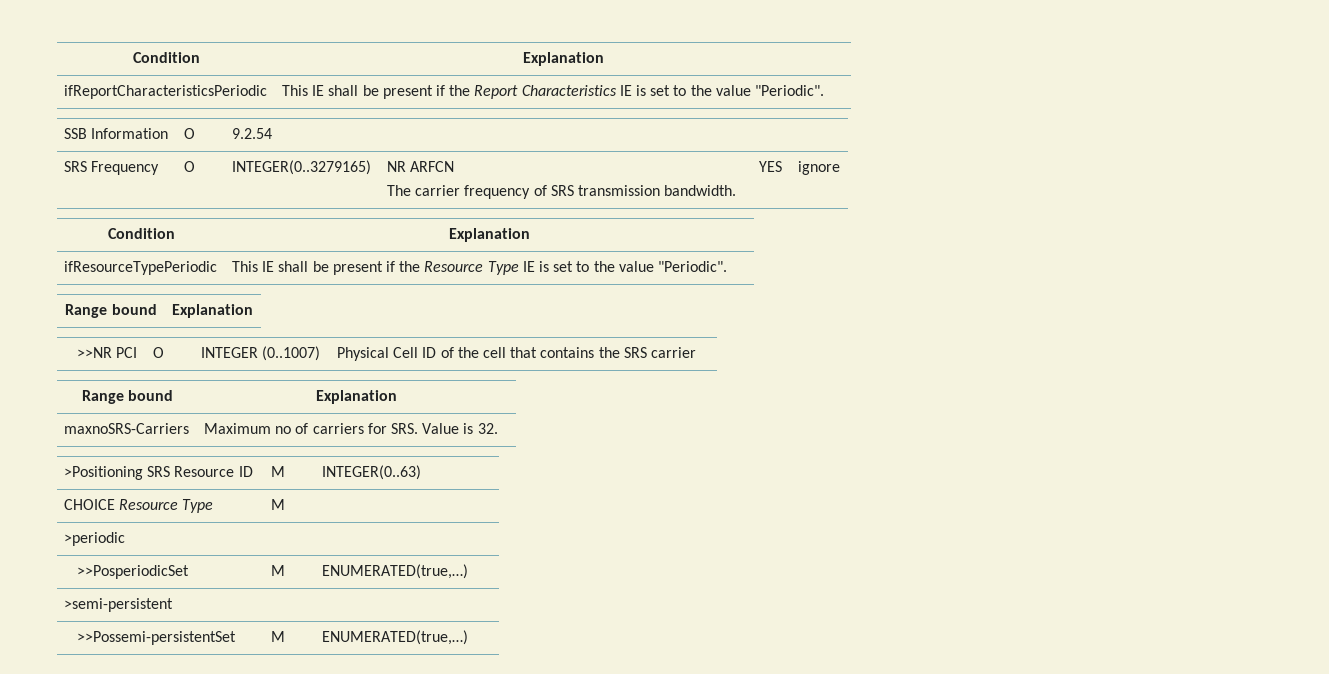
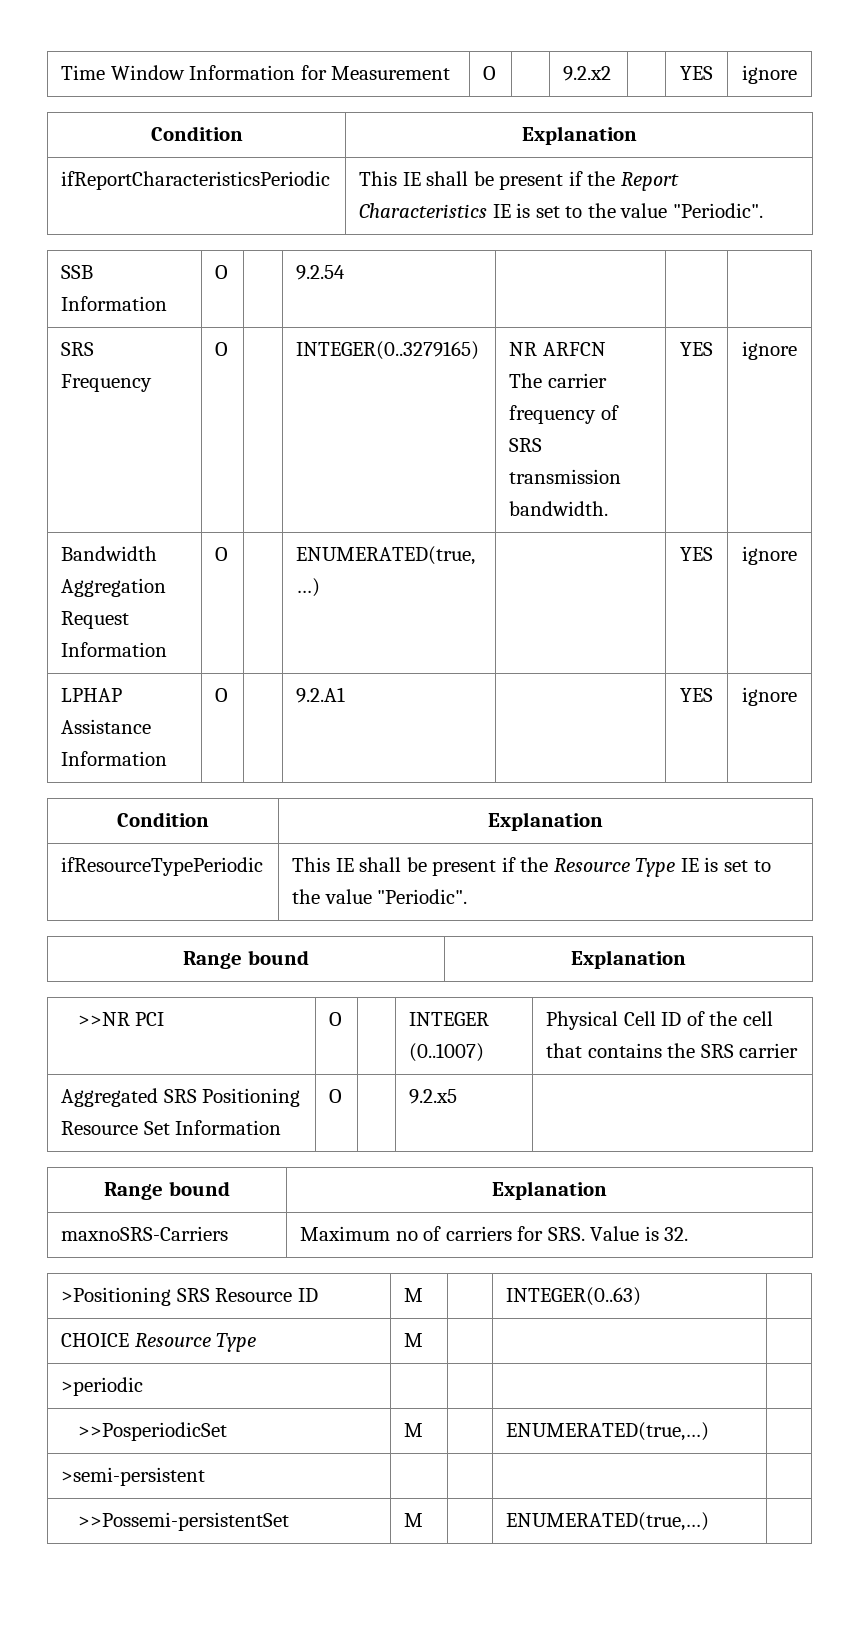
+ Time Window Information for Measurement | O | | 9.2.x2 | | YES | ignore
+ Bandwidth Aggregation Request Information | O | | ENUMERATED(true, …) | | YES | ignore
+ LPHAP Assistance Information | O | | 9.2.A1 | | YES | ignore
+ Aggregated SRS Positioning Resource Set Information | O | | 9.2.x5 |

